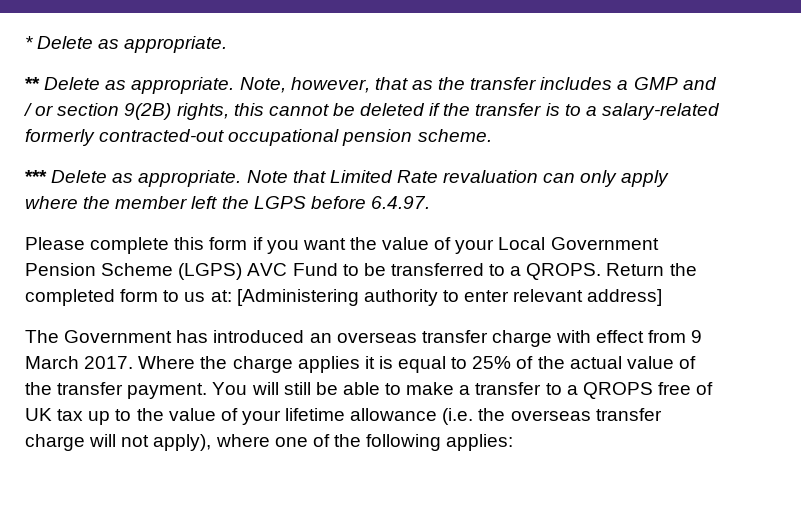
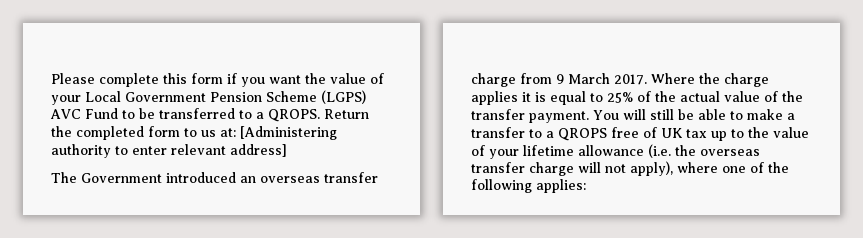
- * Delete as appropriate.
- ** Delete as appropriate. Note, however, that as the transfer includes a GMP and / or section 9(2B) rights, this cannot be deleted if the transfer is to a salary-related formerly contracted-out occupational pension scheme.
- *** Delete as appropriate. Note that Limited Rate revaluation can only apply where the member left the LGPS before 6.4.97.
- The Government has introduced an overseas transfer charge with effect from 9 March 2017.
+ The Government introduced an overseas transfer charge from 9 March 2017.

